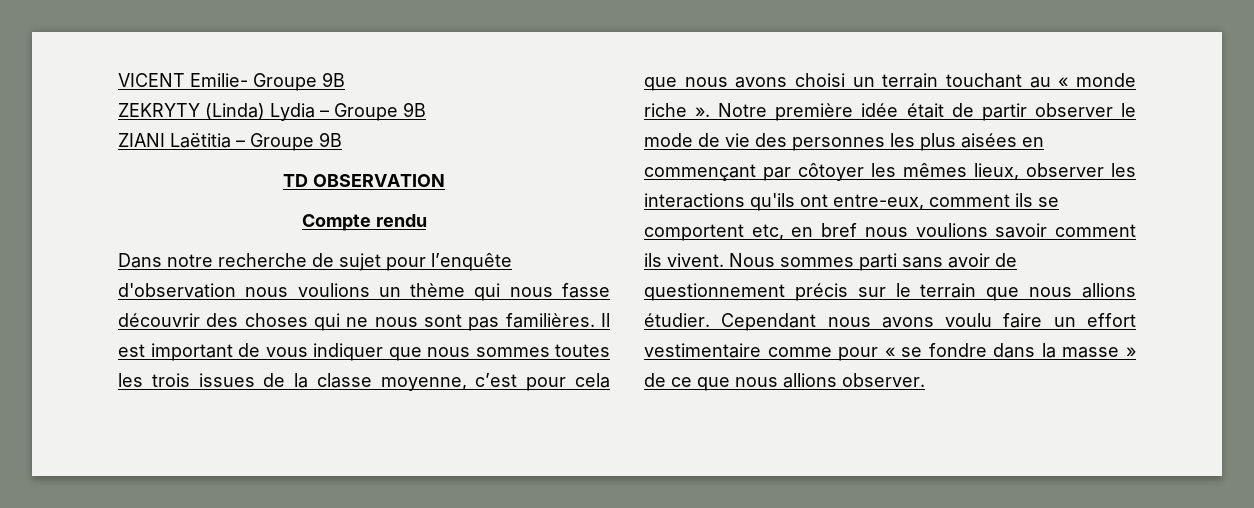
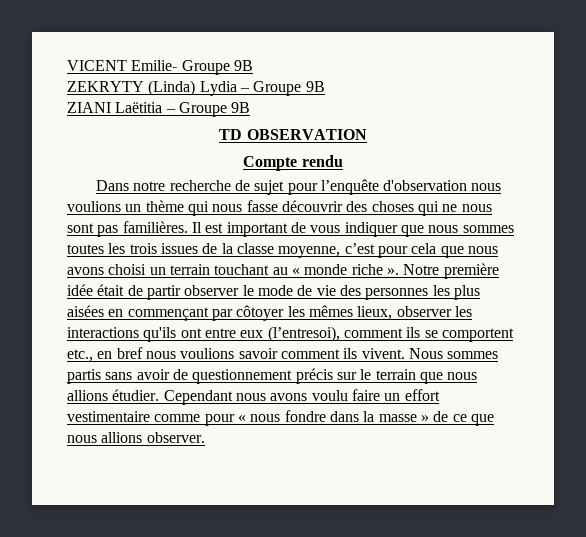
- Notre première idée était de partir observer le mode de vie des personnes les plus aisées en commençant par côtoyer les mêmes lieux, observer les interactions qu'ils ont entre-eux, comment ils se comportent etc, en bref nous voulions savoir comment ils vivent.
+ Notre première idée était de partir observer le mode de vie des personnes les plus aisées en commençant par côtoyer les mêmes lieux, observer les interactions qu'ils ont entre eux (l’entresoi), comment ils se comportent etc., en bref nous voulions savoir comment ils vivent.
- Nous sommes parti sans avoir de questionnement précis sur le terrain que nous allions étudier.
+ Nous sommes partis sans avoir de questionnement précis sur le terrain que nous allions étudier.
- Cependant nous avons voulu faire un effort vestimentaire comme pour « se fondre dans la masse » de ce que nous allions observer.
+ Cependant nous avons voulu faire un effort vestimentaire comme pour « nous fondre dans la masse » de ce que nous allions observer.

